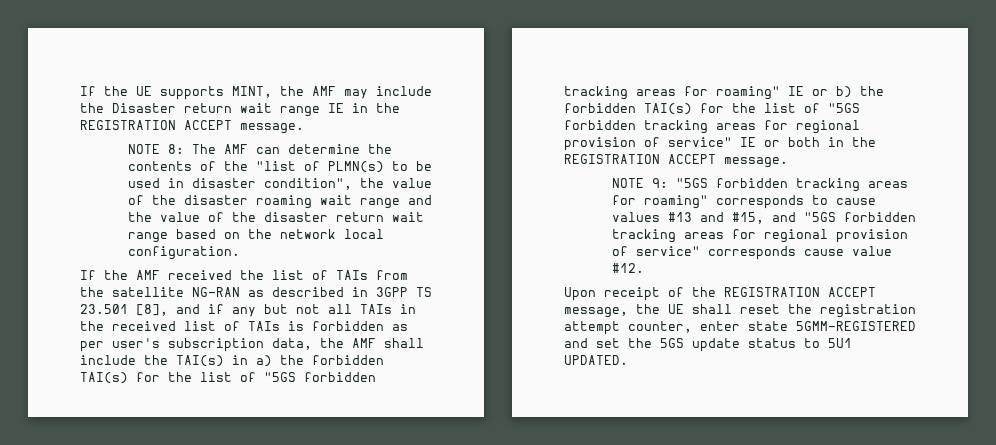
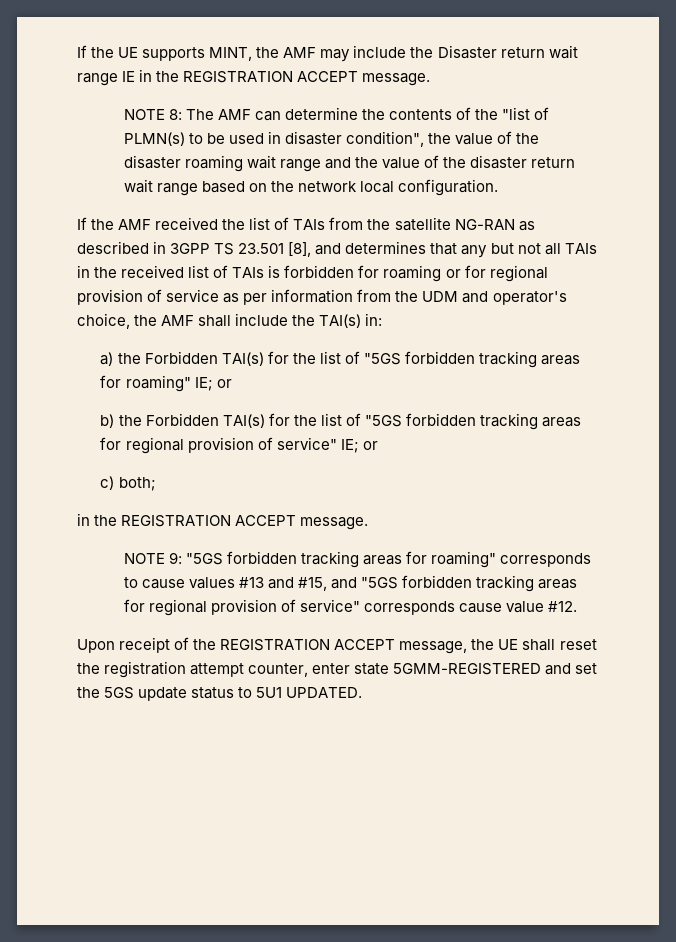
- If the AMF received the list of TAIs from the satellite NG-RAN as described in 3GPP TS 23.501 [8], and if any but not all TAIs in the received list of TAIs is forbidden as per user's subscription data, the AMF shall include the TAI(s) in a) the forbidden TAI(s) for the list of "5GS forbidden tracking areas for roaming" IE or b) the forbidden TAI(s) for the list of "5GS forbidden tracking areas for regional provision of service" IE or both in the REGISTRATION ACCEPT message.
+ If the AMF received the list of TAIs from the satellite NG-RAN as described in 3GPP TS 23.501 [8], and determines that any but not all TAIs in the received list of TAIs is forbidden for roaming or for regional provision of service as per information from the UDM and operator's choice, the AMF shall include the TAI(s) in:
+ a) the Forbidden TAI(s) for the list of "5GS forbidden tracking areas for roaming" IE; or
+ b) the Forbidden TAI(s) for the list of "5GS forbidden tracking areas for regional provision of service" IE; or
+ c) both;
+ in the REGISTRATION ACCEPT message.

